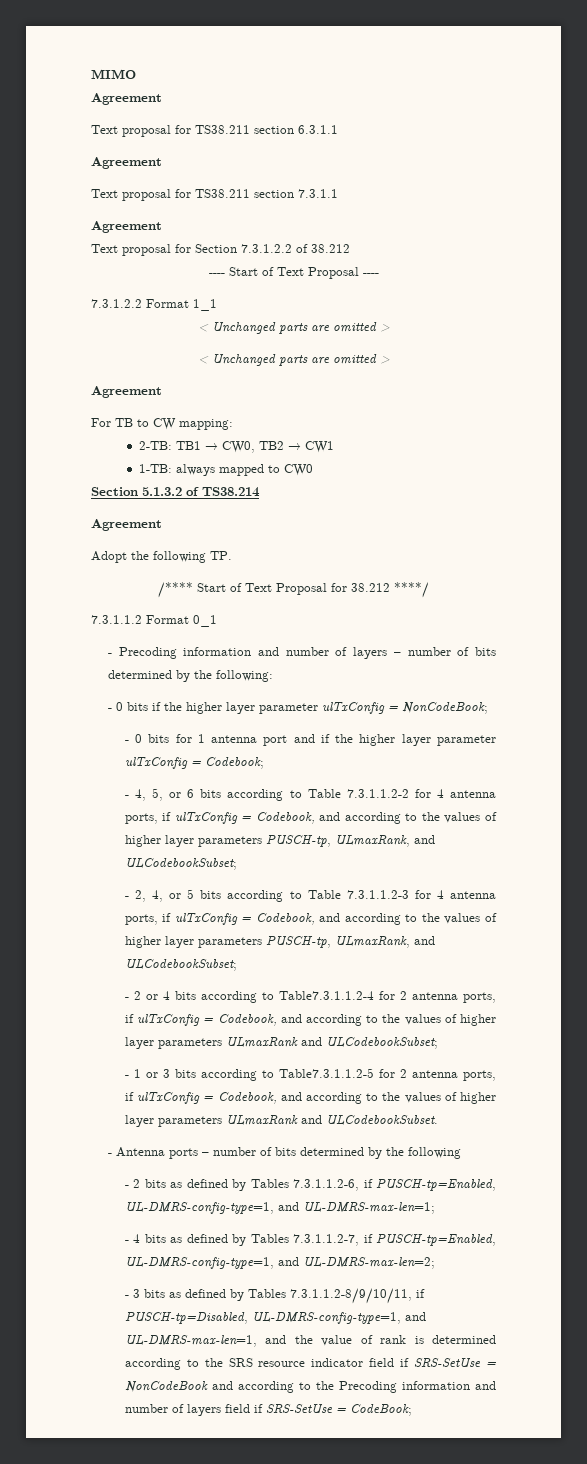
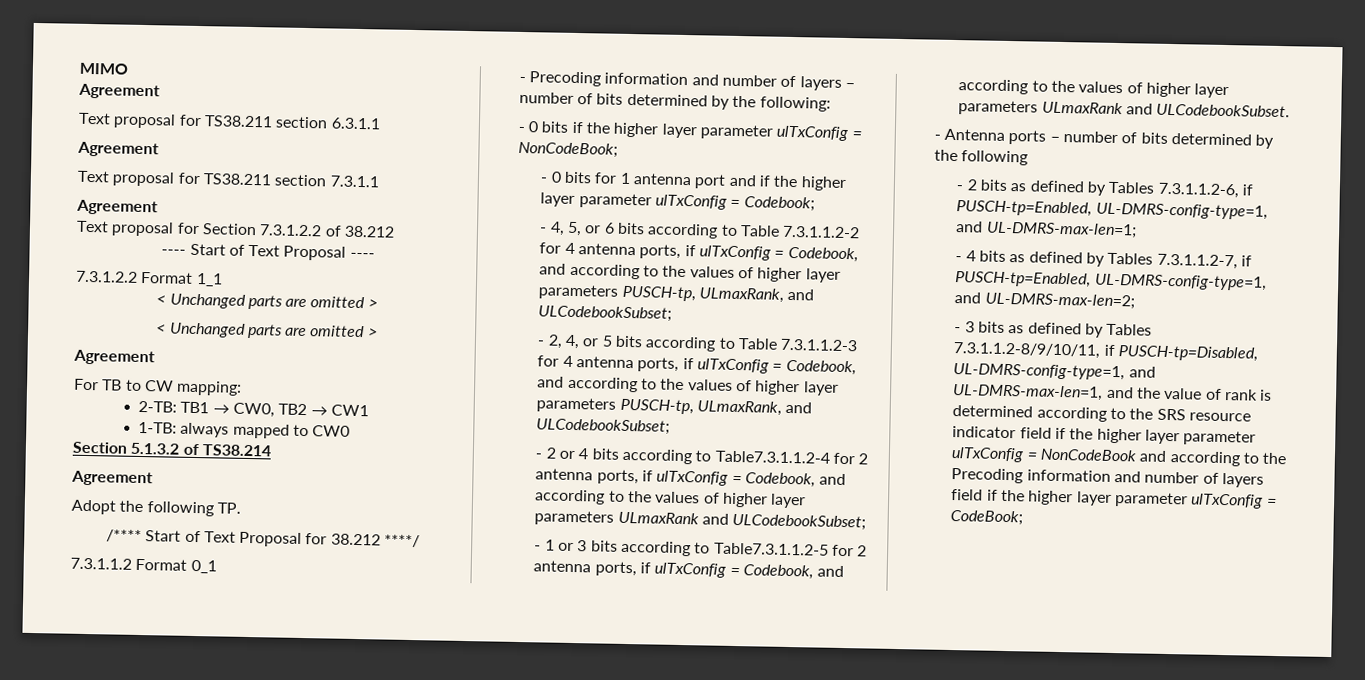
- - 3 bits as defined by Tables 7.3.1.1.2-8/9/10/11, if PUSCH-tp=Disabled, UL-DMRS-config-type=1, and UL-DMRS-max-len=1, and the value of rank is determined according to the SRS resource indicator field if SRS-SetUse = NonCodeBook and according to the Precoding information and number of layers field if SRS-SetUse = CodeBook;
+ - 3 bits as defined by Tables 7.3.1.1.2-8/9/10/11, if PUSCH-tp=Disabled, UL-DMRS-config-type=1, and UL-DMRS-max-len=1, and the value of rank is determined according to the SRS resource indicator field if the higher layer parameter ulTxConfig = NonCodeBook and according to the Precoding information and number of layers field if the higher layer parameter ulTxConfig = CodeBook;

